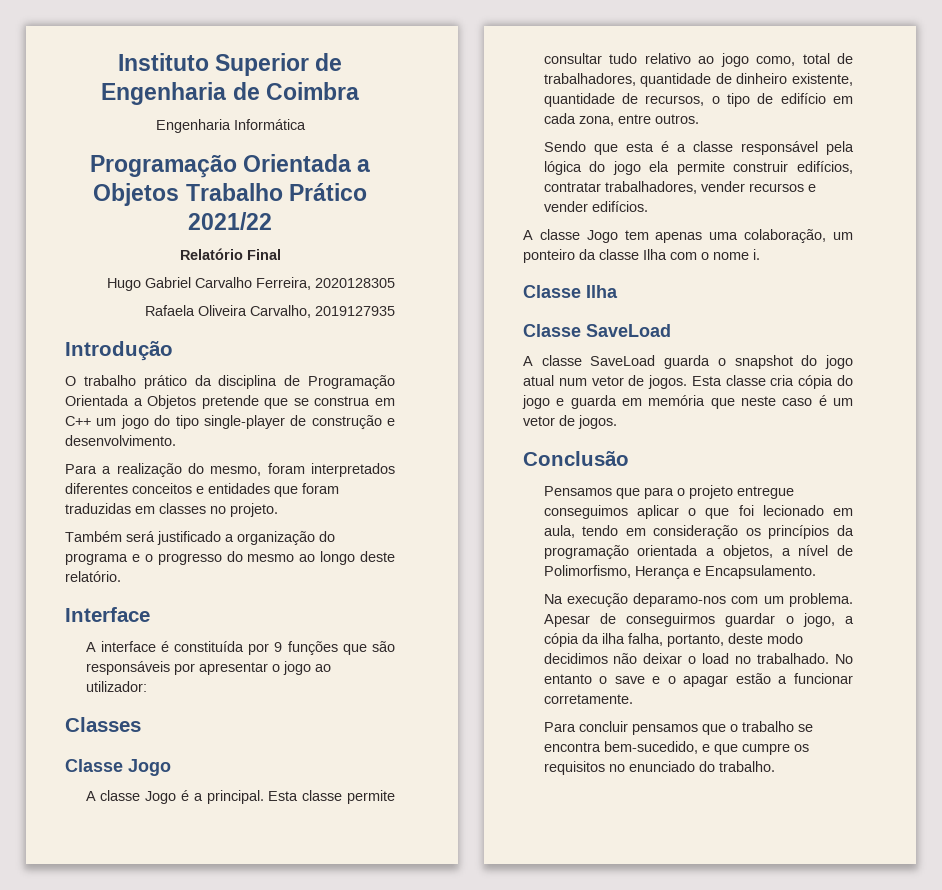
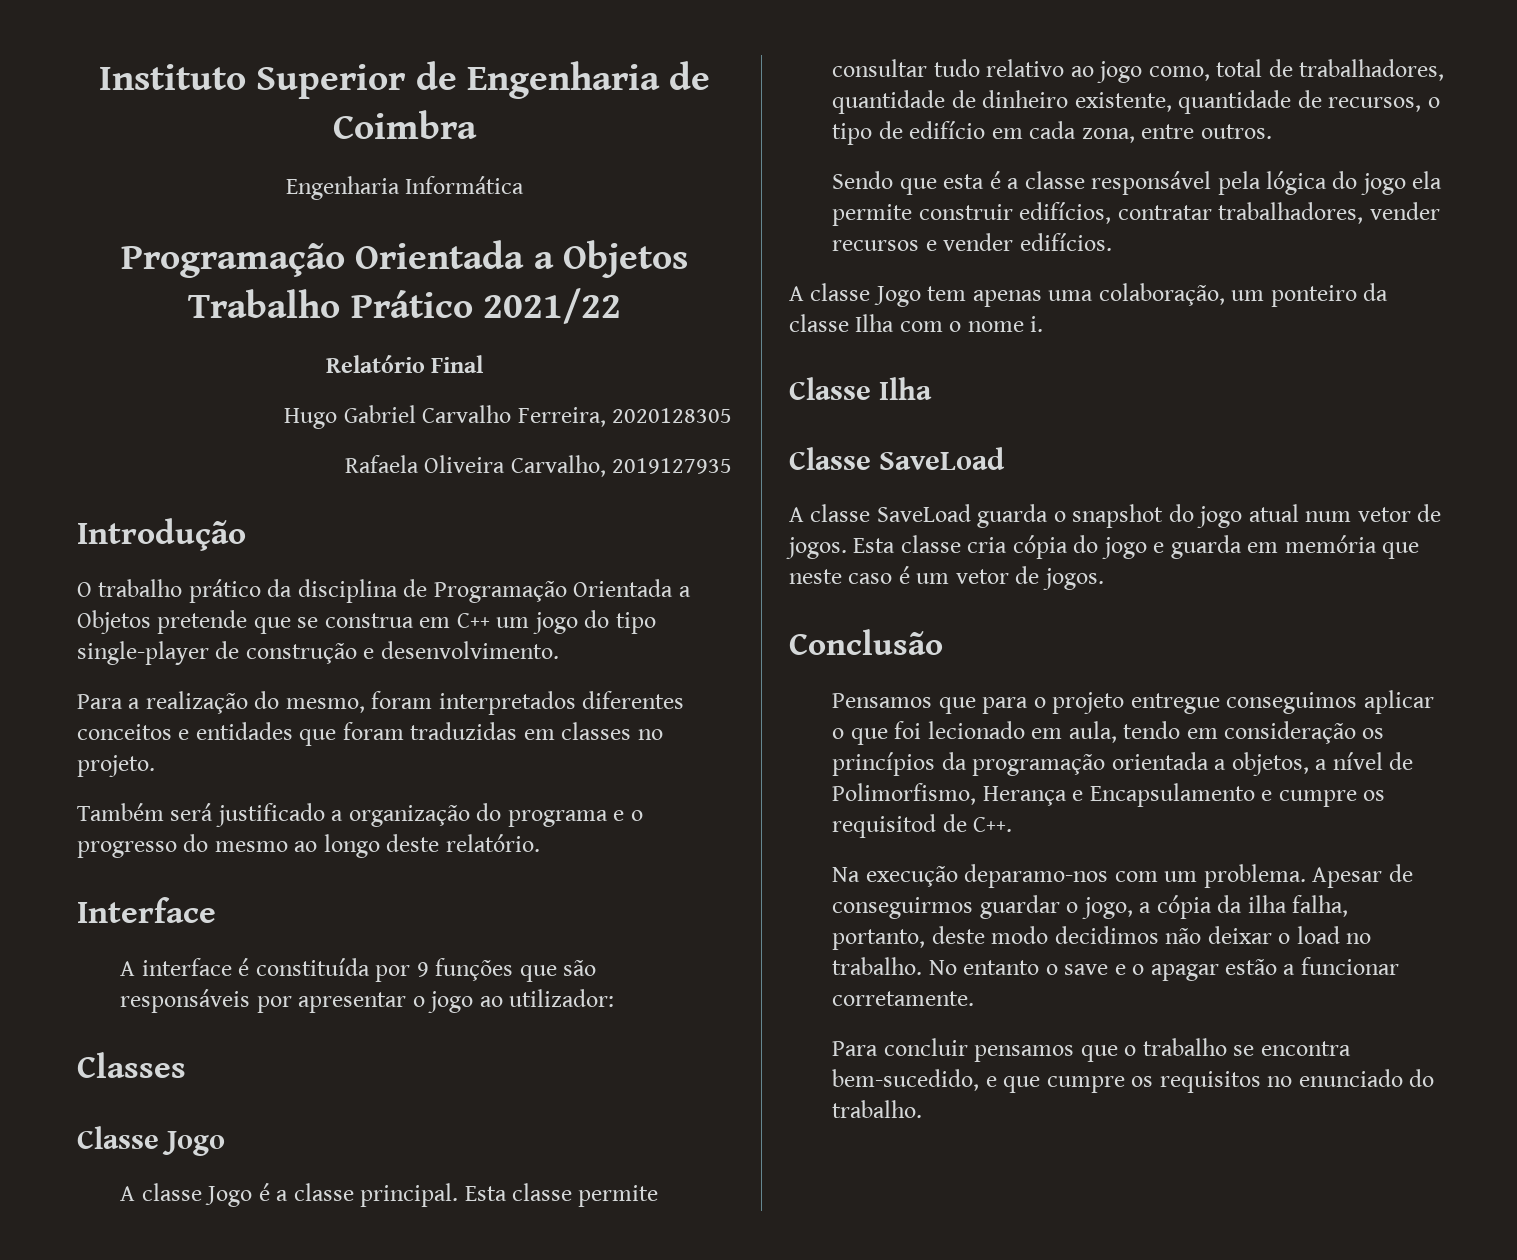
- A classe Jogo é a principal.
+ A classe Jogo é a classe principal.
- Pensamos que para o projeto entregue conseguimos aplicar o que foi lecionado em aula, tendo em consideração os princípios da programação orientada a objetos, a nível de Polimorfismo, Herança e Encapsulamento.
+ Pensamos que para o projeto entregue conseguimos aplicar o que foi lecionado em aula, tendo em consideração os princípios da programação orientada a objetos, a nível de Polimorfismo, Herança e Encapsulamento e cumpre os requisitod de C++.
- Apesar de conseguirmos guardar o jogo, a cópia da ilha falha, portanto, deste modo decidimos não deixar o load no trabalhado.
+ Apesar de conseguirmos guardar o jogo, a cópia da ilha falha, portanto, deste modo decidimos não deixar o load no trabalho.

